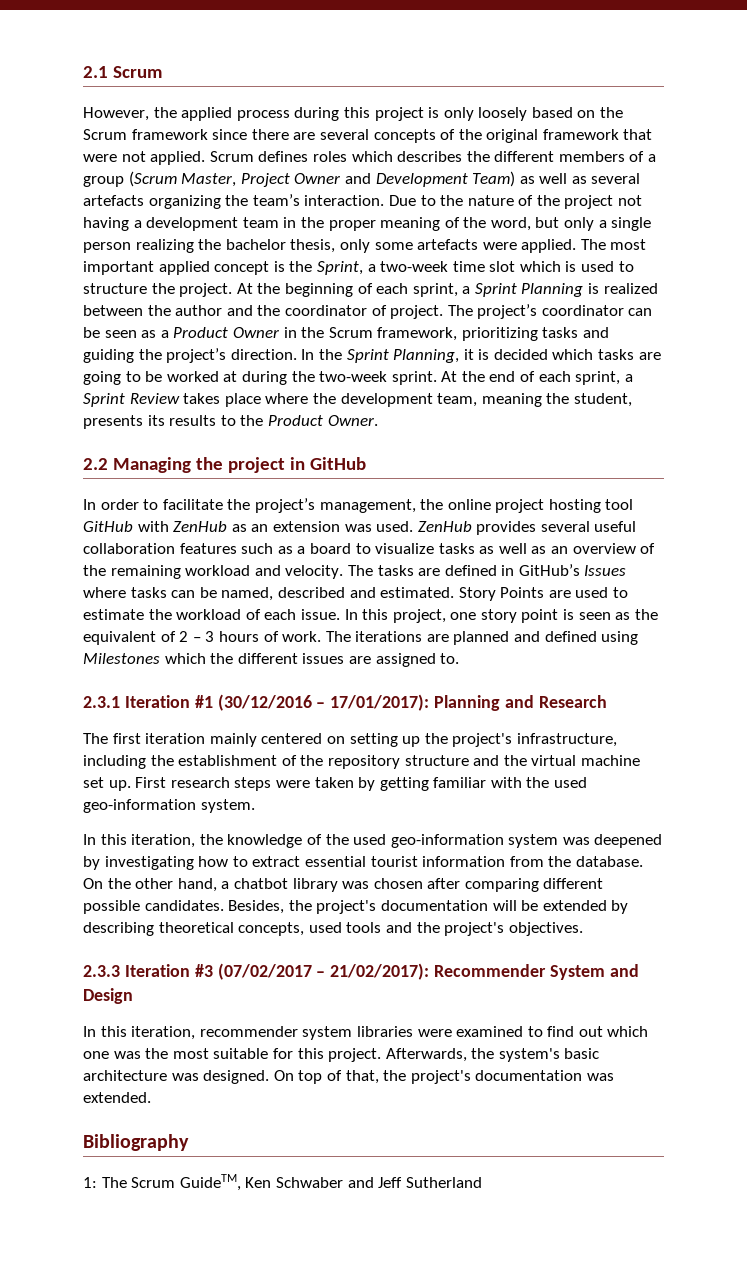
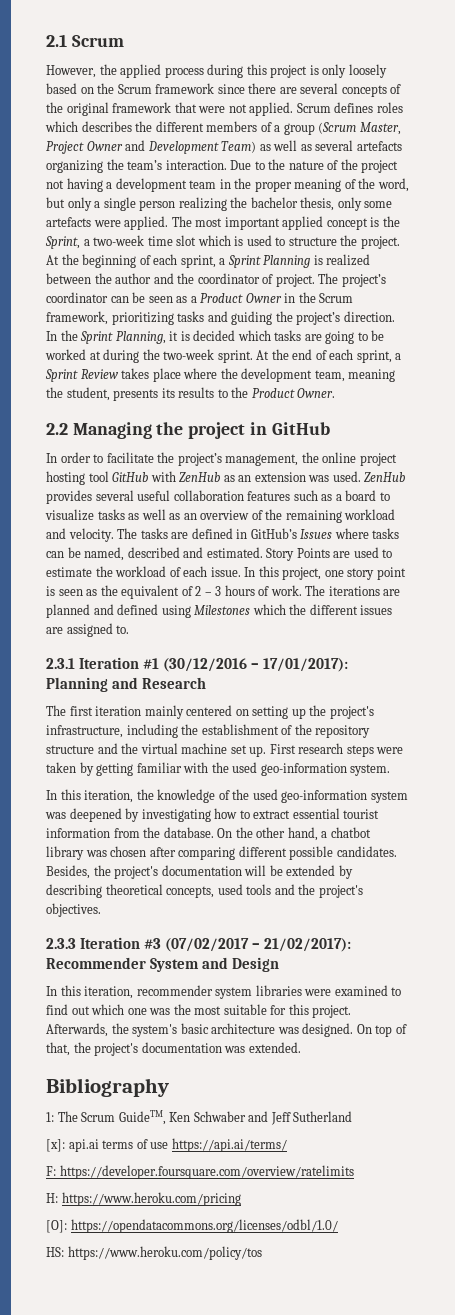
+ [x]: api.ai terms of use https://api.ai/terms/
+ F: https://developer.foursquare.com/overview/ratelimits
+ H: https://www.heroku.com/pricing
+ [O]: https://opendatacommons.org/licenses/odbl/1.0/
+ HS: https://www.heroku.com/policy/tos

